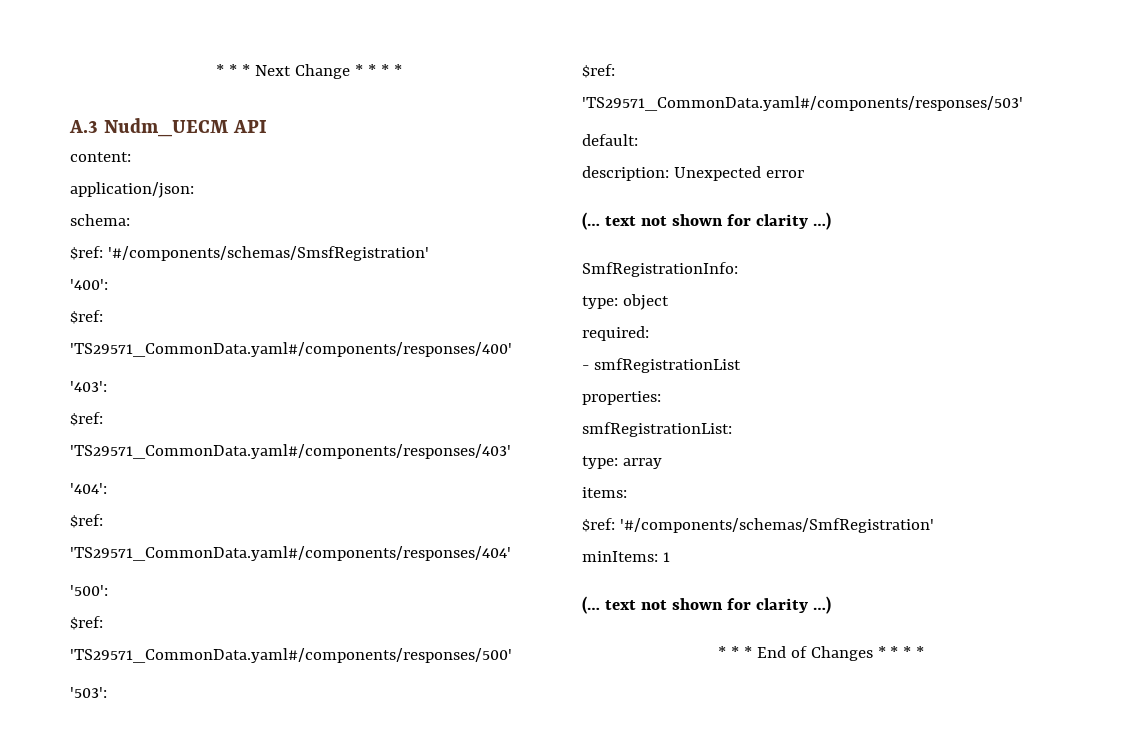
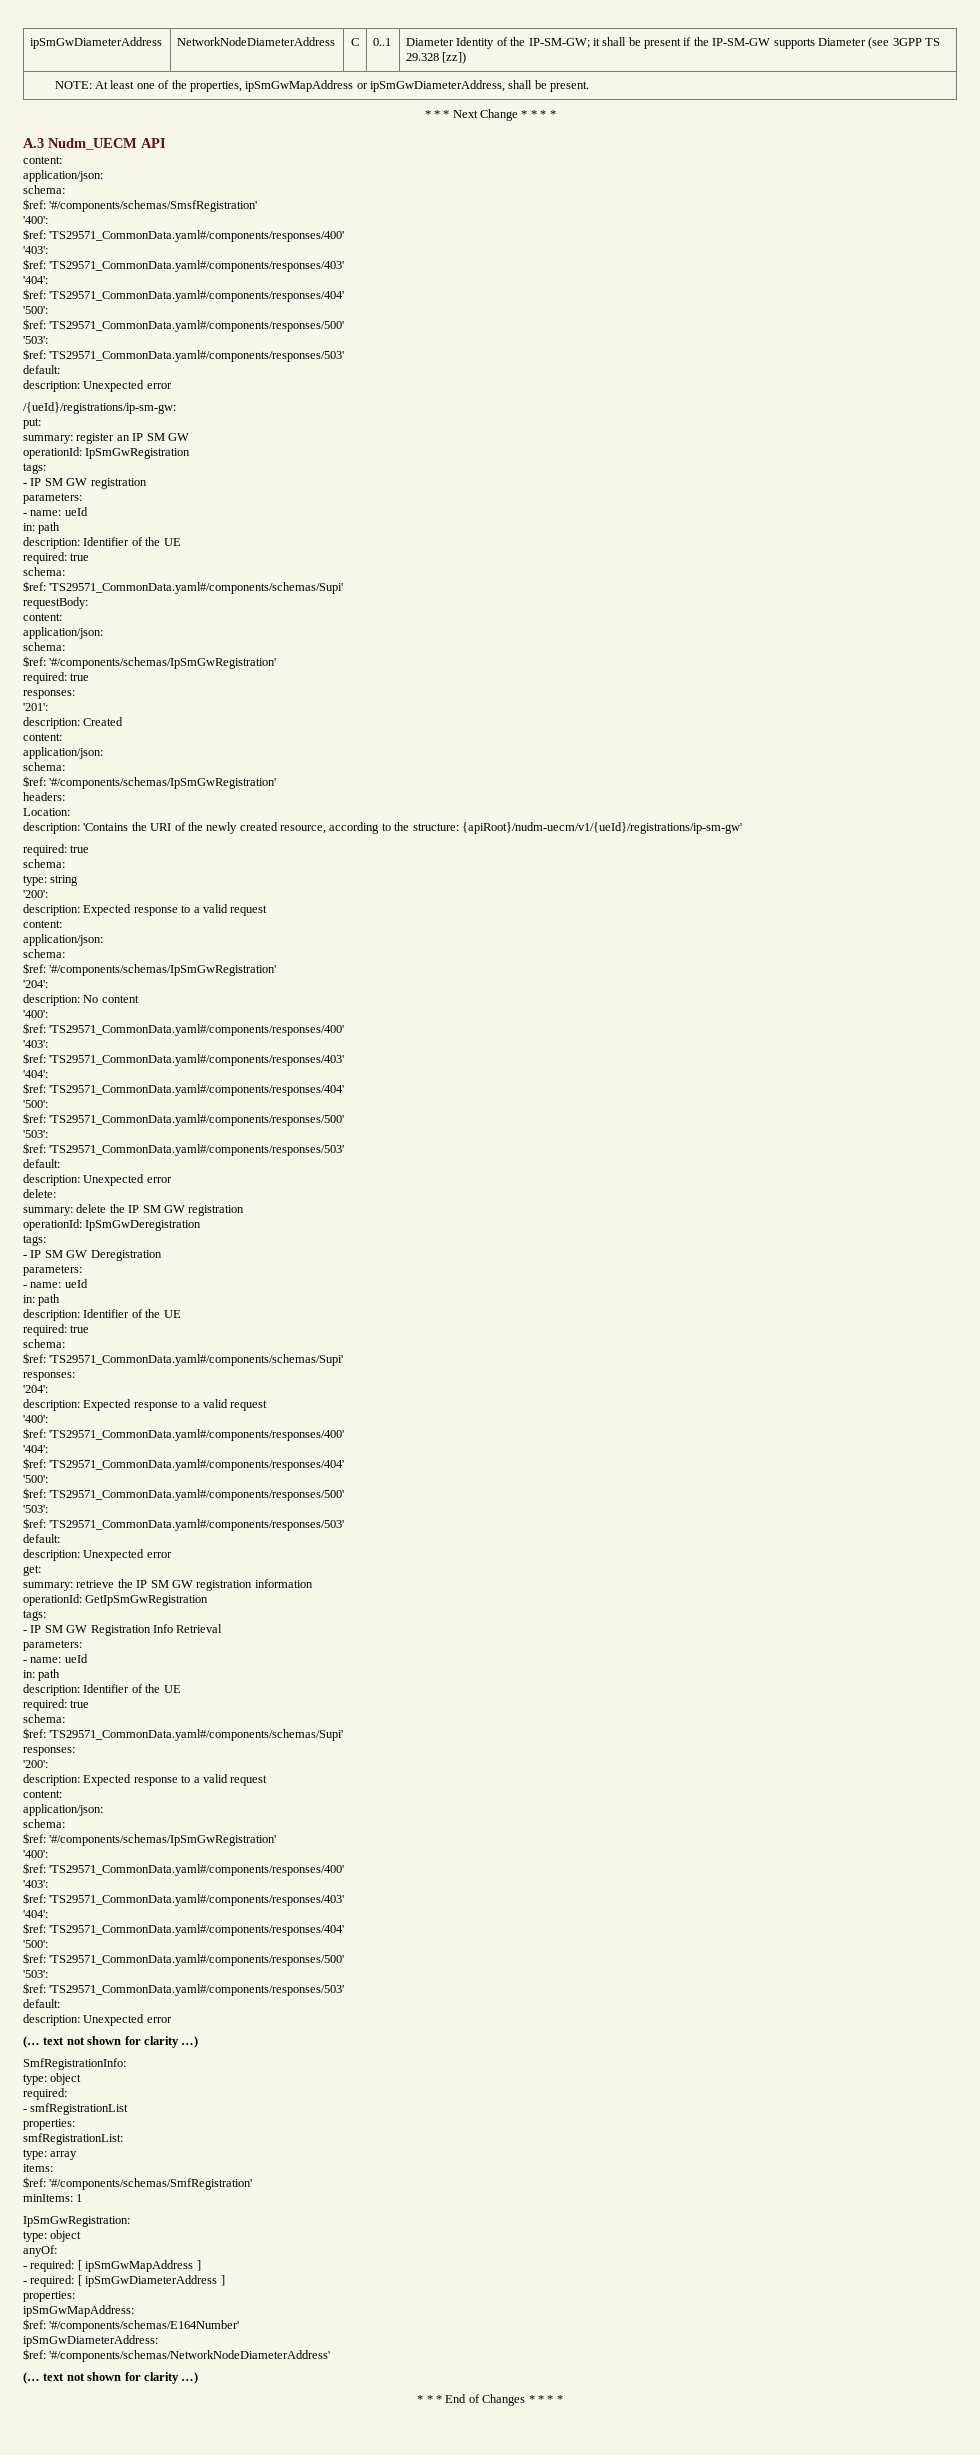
+ ipSmGwDiameterAddress | NetworkNodeDiameterAddress | C | 0..1 | Diameter Identity of the IP-SM-GW; it shall be present if the IP-SM-GW supports Diameter (see 3GPP TS 29.328 [zz])
+ NOTE: At least one of the properties, ipSmGwMapAddress or ipSmGwDiameterAddress, shall be present.
+ /{ueId}/registrations/ip-sm-gw:
+ put:
+ summary: register an IP SM GW
+ operationId: IpSmGwRegistration
+ tags:
+ - IP SM GW registration
+ parameters:
+ - name: ueId
+ in: path
+ description: Identifier of the UE
+ required: true
+ schema:
+ $ref: 'TS29571_CommonData.yaml#/components/schemas/Supi'
+ requestBody:
+ content:
+ application/json:
+ schema:
+ $ref: '#/components/schemas/IpSmGwRegistration'
+ required: true
+ responses:
+ '201':
+ description: Created
+ content:
+ application/json:
+ schema:
+ $ref: '#/components/schemas/IpSmGwRegistration'
+ headers:
+ Location:
+ description: 'Contains the URI of the newly created resource, according to the structure: {apiRoot}/nudm-uecm/v1/{ueId}/registrations/ip-sm-gw'
+ required: true
+ schema:
+ type: string
+ '200':
+ description: Expected response to a valid request
+ content:
+ application/json:
+ schema:
+ $ref: '#/components/schemas/IpSmGwRegistration'
+ '204':
+ description: No content
+ '400':
+ $ref: 'TS29571_CommonData.yaml#/components/responses/400'
+ '403':
+ $ref: 'TS29571_CommonData.yaml#/components/responses/403'
+ '404':
+ $ref: 'TS29571_CommonData.yaml#/components/responses/404'
+ '500':
+ $ref: 'TS29571_CommonData.yaml#/components/responses/500'
+ '503':
+ $ref: 'TS29571_CommonData.yaml#/components/responses/503'
+ default:
+ description: Unexpected error
+ delete:
+ summary: delete the IP SM GW registration
+ operationId: IpSmGwDeregistration
+ tags:
+ - IP SM GW Deregistration
+ parameters:
+ - name: ueId
+ in: path
+ description: Identifier of the UE
+ required: true
+ schema:
+ $ref: 'TS29571_CommonData.yaml#/components/schemas/Supi'
+ responses:
+ '204':
+ description: Expected response to a valid request
+ '400':
+ $ref: 'TS29571_CommonData.yaml#/components/responses/400'
+ '404':
+ $ref: 'TS29571_CommonData.yaml#/components/responses/404'
+ '500':
+ $ref: 'TS29571_CommonData.yaml#/components/responses/500'
+ '503':
+ $ref: 'TS29571_CommonData.yaml#/components/responses/503'
+ default:
+ description: Unexpected error
+ get:
+ summary: retrieve the IP SM GW registration information
+ operationId: GetIpSmGwRegistration
+ tags:
+ - IP SM GW Registration Info Retrieval
+ parameters:
+ - name: ueId
+ in: path
+ description: Identifier of the UE
+ required: true
+ schema:
+ $ref: 'TS29571_CommonData.yaml#/components/schemas/Supi'
+ responses:
+ '200':
+ description: Expected response to a valid request
+ content:
+ application/json:
+ schema:
+ $ref: '#/components/schemas/IpSmGwRegistration'
+ '400':
+ $ref: 'TS29571_CommonData.yaml#/components/responses/400'
+ '403':
+ $ref: 'TS29571_CommonData.yaml#/components/responses/403'
+ '404':
+ $ref: 'TS29571_CommonData.yaml#/components/responses/404'
+ '500':
+ $ref: 'TS29571_CommonData.yaml#/components/responses/500'
+ '503':
+ $ref: 'TS29571_CommonData.yaml#/components/responses/503'
+ default:
+ description: Unexpected error
+ IpSmGwRegistration:
+ type: object
+ anyOf:
+ - required: [ ipSmGwMapAddress ]
+ - required: [ ipSmGwDiameterAddress ]
+ properties:
+ ipSmGwMapAddress:
+ $ref: '#/components/schemas/E164Number'
+ ipSmGwDiameterAddress:
+ $ref: '#/components/schemas/NetworkNodeDiameterAddress'

